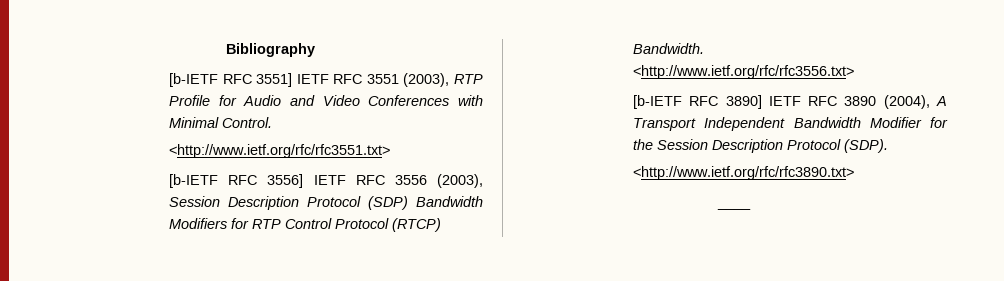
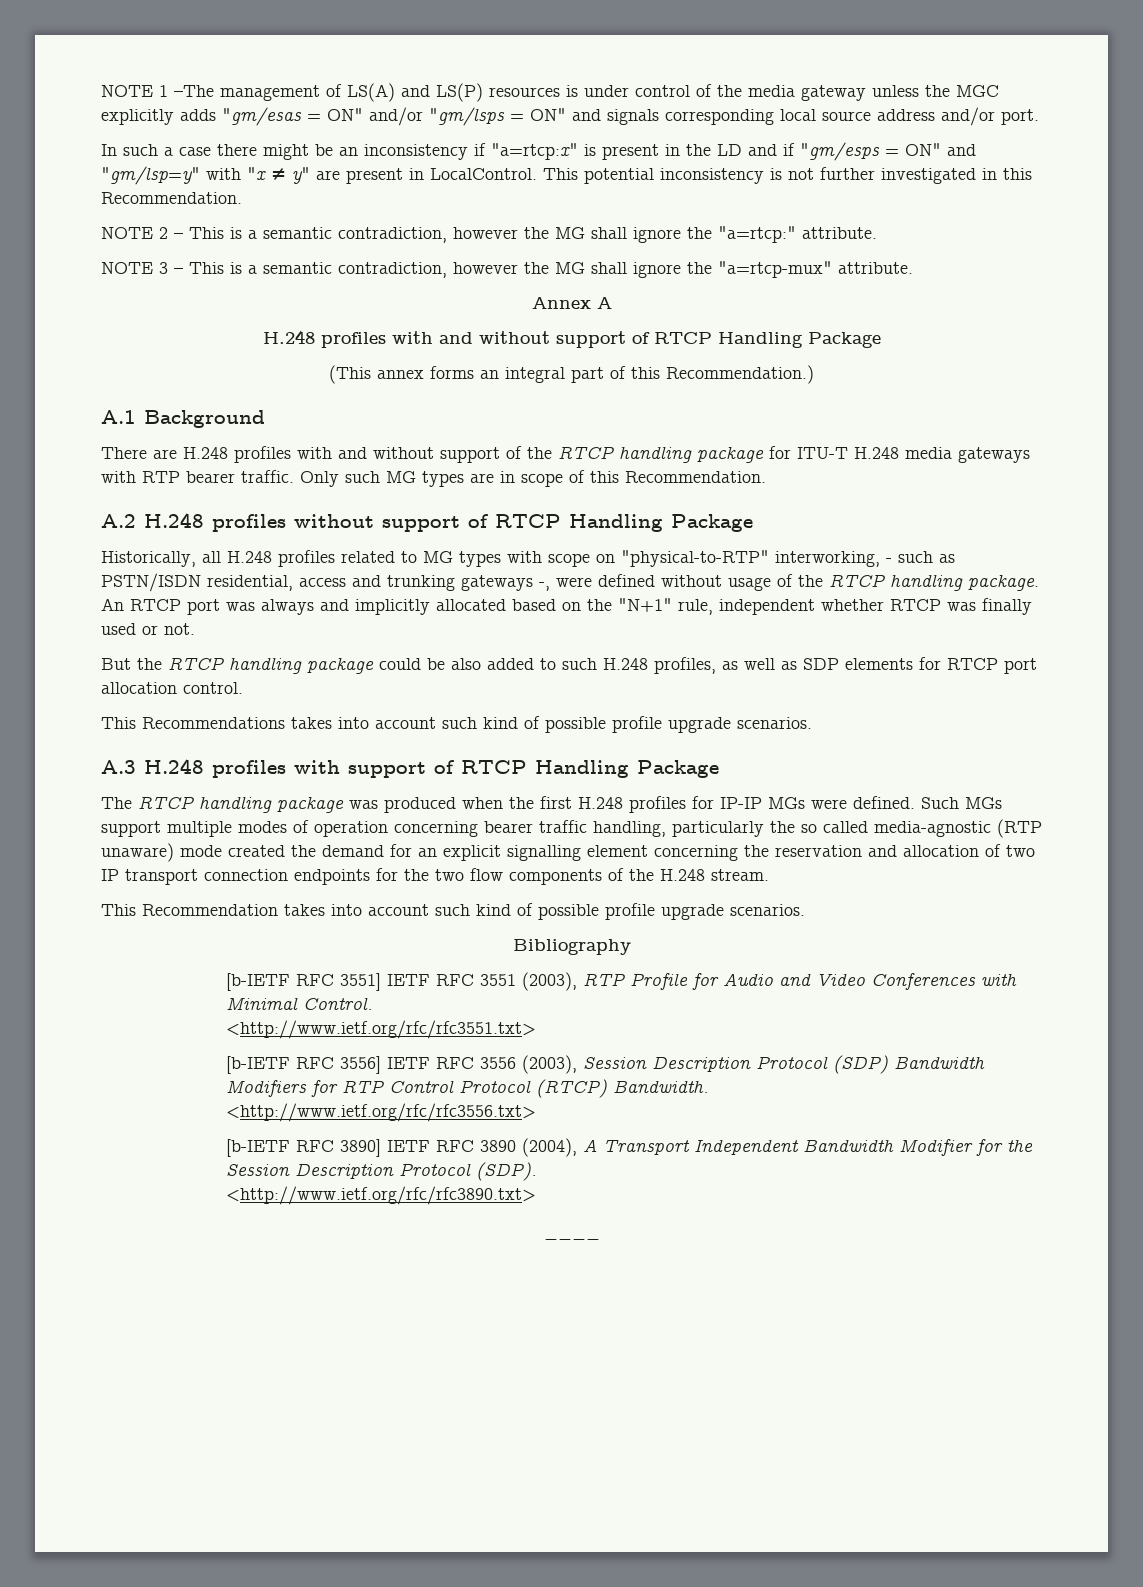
+ NOTE 1 –The management of LS(A) and LS(P) resources is under control of the media gateway unless the MGC explicitly adds "gm/esas = ON" and/or "gm/lsps = ON" and signals corresponding local source address and/or port.
+ In such a case there might be an inconsistency if "a=rtcp:x" is present in the LD and if "gm/esps = ON" and "gm/lsp=y" with "x ≠ y" are present in LocalControl. This potential inconsistency is not further investigated in this Recommendation.
+ NOTE 2 – This is a semantic contradiction, however the MG shall ignore the "a=rtcp:" attribute.
+ NOTE 3 – This is a semantic contradiction, however the MG shall ignore the "a=rtcp-mux" attribute.
+ Annex A
+ H.248 profiles with and without support of RTCP Handling Package
+ (This annex forms an integral part of this Recommendation.)
+ A.1 Background
+ There are H.248 profiles with and without support of the RTCP handling package for ITU-T H.248 media gateways with RTP bearer traffic. Only such MG types are in scope of this Recommendation.
+ A.2 H.248 profiles without support of RTCP Handling Package
+ Historically, all H.248 profiles related to MG types with scope on "physical-to-RTP" interworking, - such as PSTN/ISDN residential, access and trunking gateways -, were defined without usage of the RTCP handling package. An RTCP port was always and implicitly allocated based on the "N+1" rule, independent whether RTCP was finally used or not.
+ But the RTCP handling package could be also added to such H.248 profiles, as well as SDP elements for RTCP port allocation control.
+ This Recommendations takes into account such kind of possible profile upgrade scenarios.
+ A.3 H.248 profiles with support of RTCP Handling Package
+ The RTCP handling package was produced when the first H.248 profiles for IP-IP MGs were defined. Such MGs support multiple modes of operation concerning bearer traffic handling, particularly the so called media-agnostic (RTP unaware) mode created the demand for an explicit signalling element concerning the reservation and allocation of two IP transport connection endpoints for the two flow components of the H.248 stream.
+ This Recommendation takes into account such kind of possible profile upgrade scenarios.

